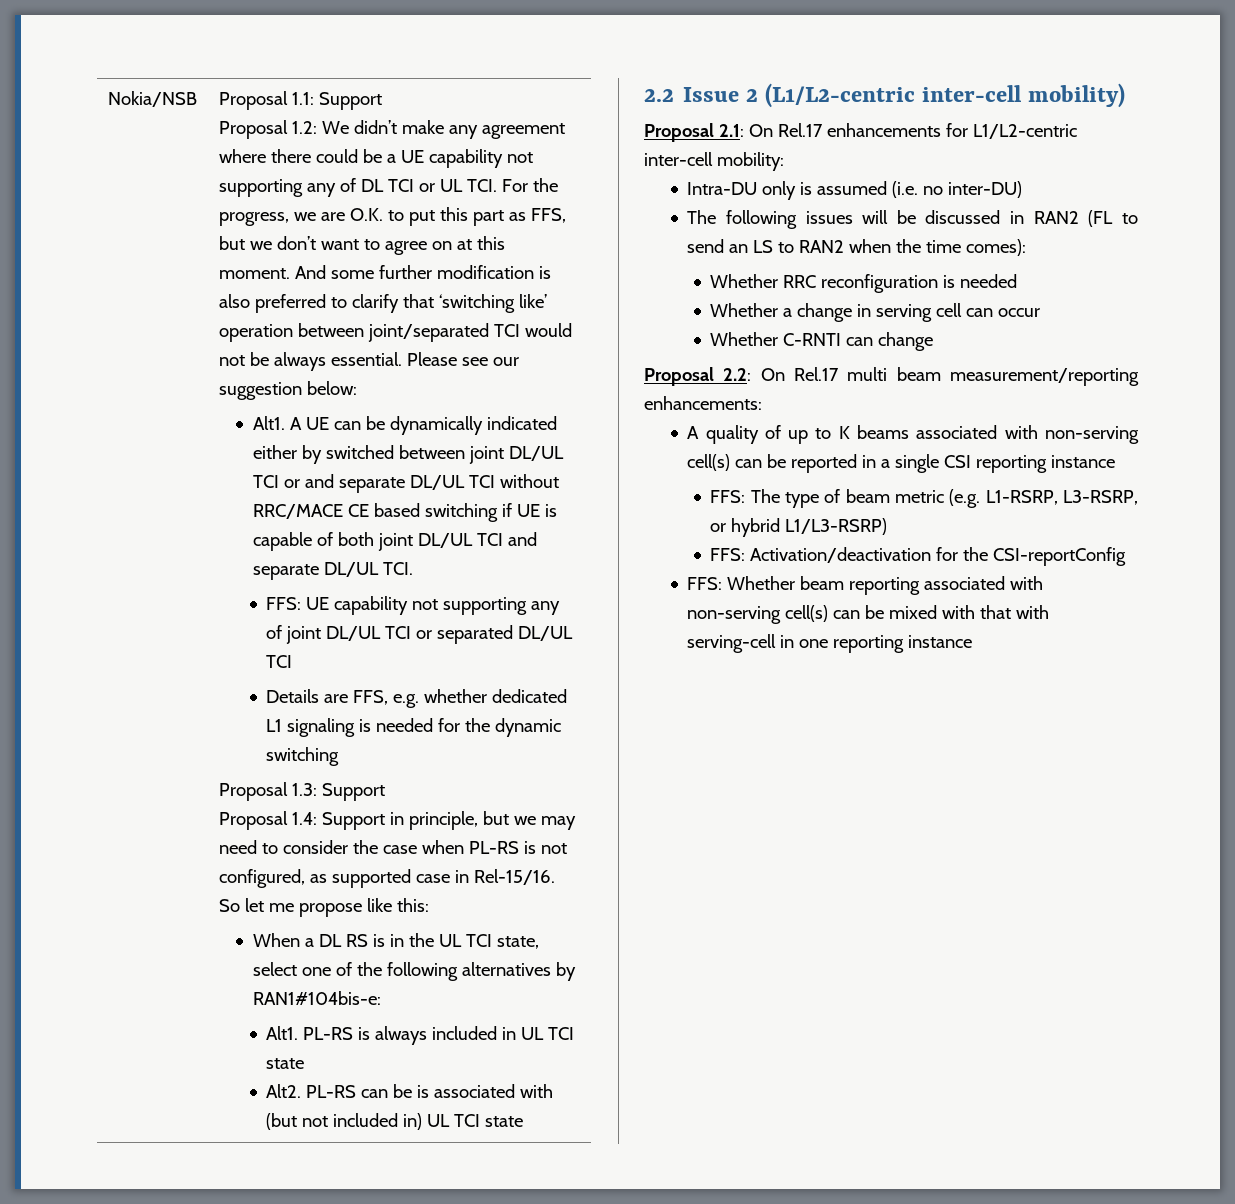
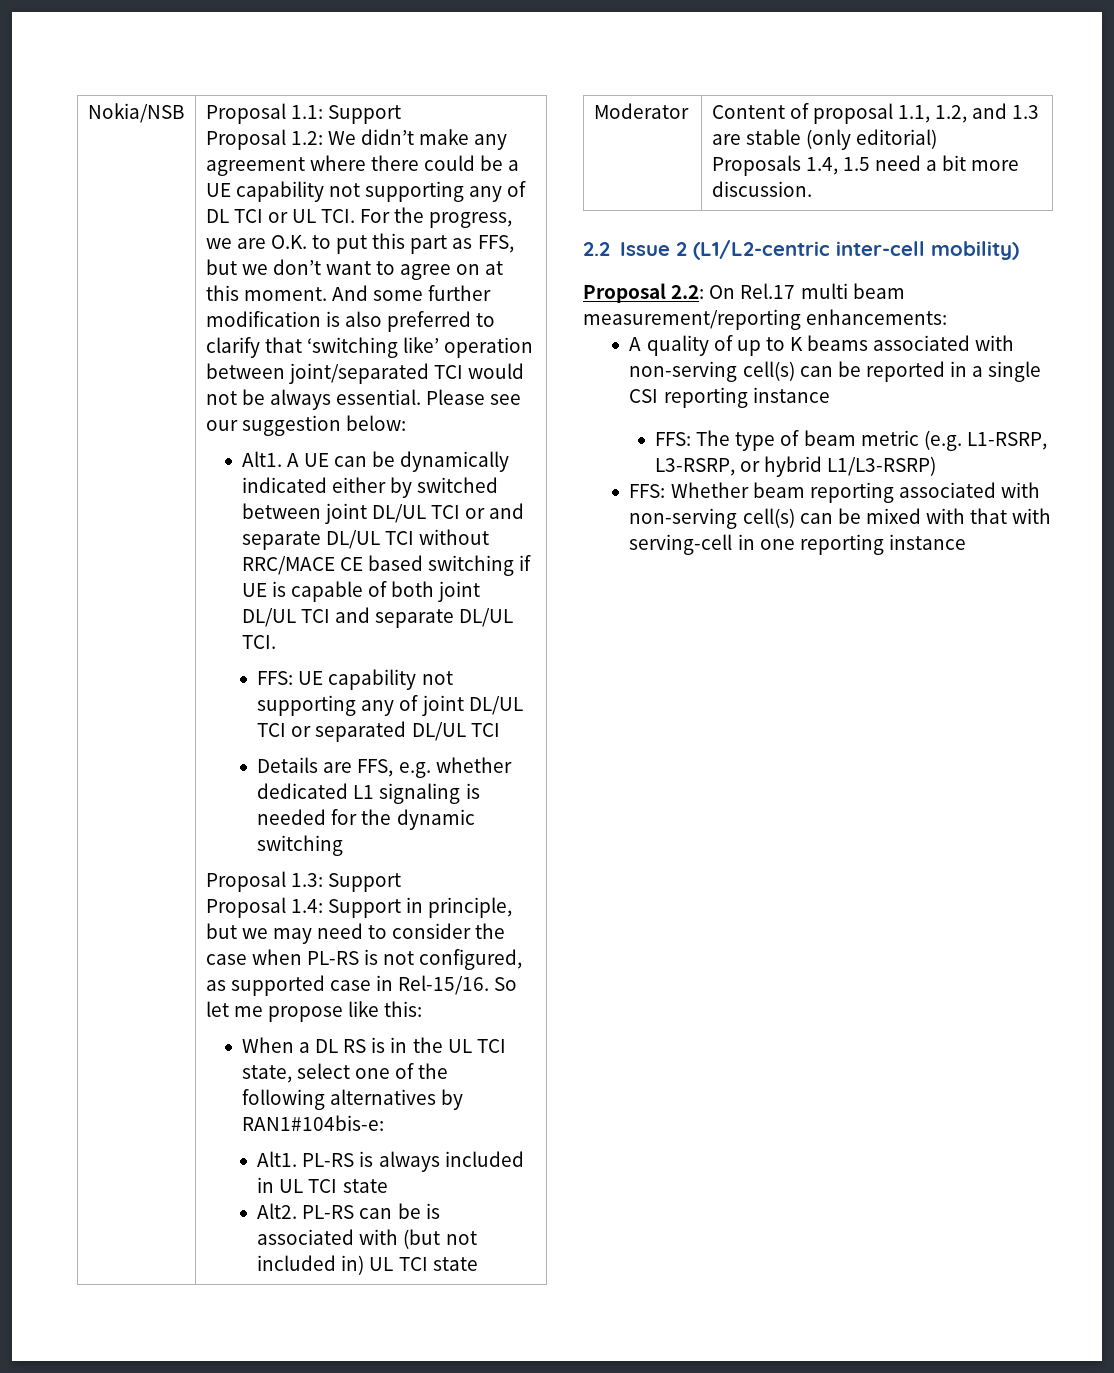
+ Moderator | Content of proposal 1.1, 1.2, and 1.3 are stable (only editorial)
+ Proposals 1.4, 1.5 need a bit more discussion.
- Proposal 2.1: On Rel.17 enhancements for L1/L2-centric inter-cell mobility:
- Intra-DU only is assumed (i.e. no inter-DU)
- The following issues will be discussed in RAN2 (FL to send an LS to RAN2 when the time comes):
- Whether RRC reconfiguration is needed
- Whether a change in serving cell can occur
- Whether C-RNTI can change
- FFS: Activation/deactivation for the CSI-reportConfig

